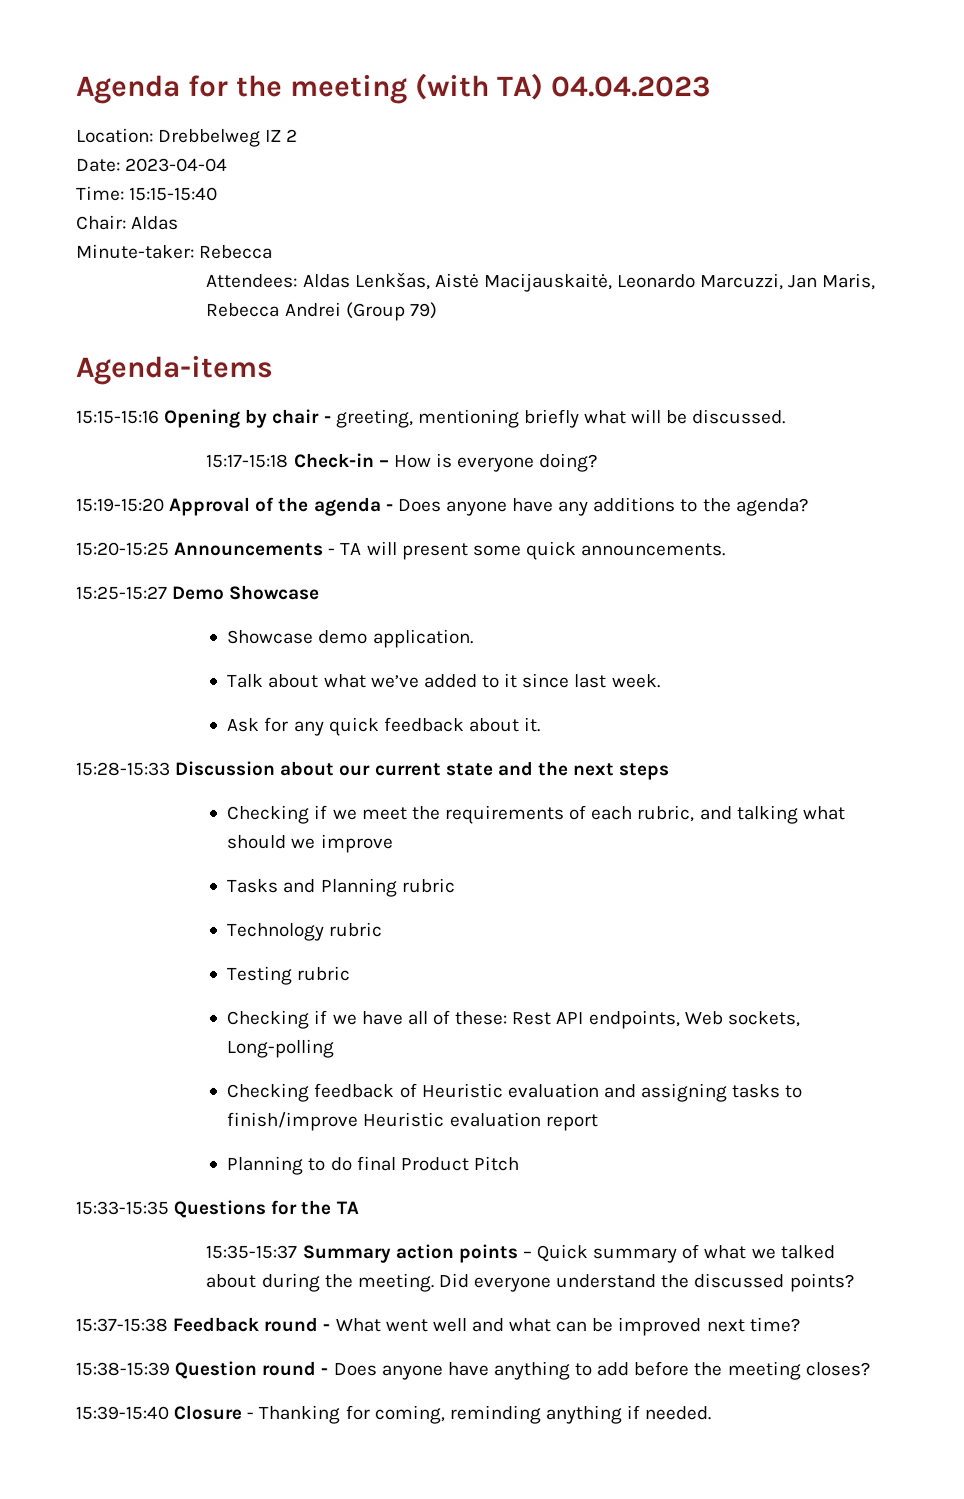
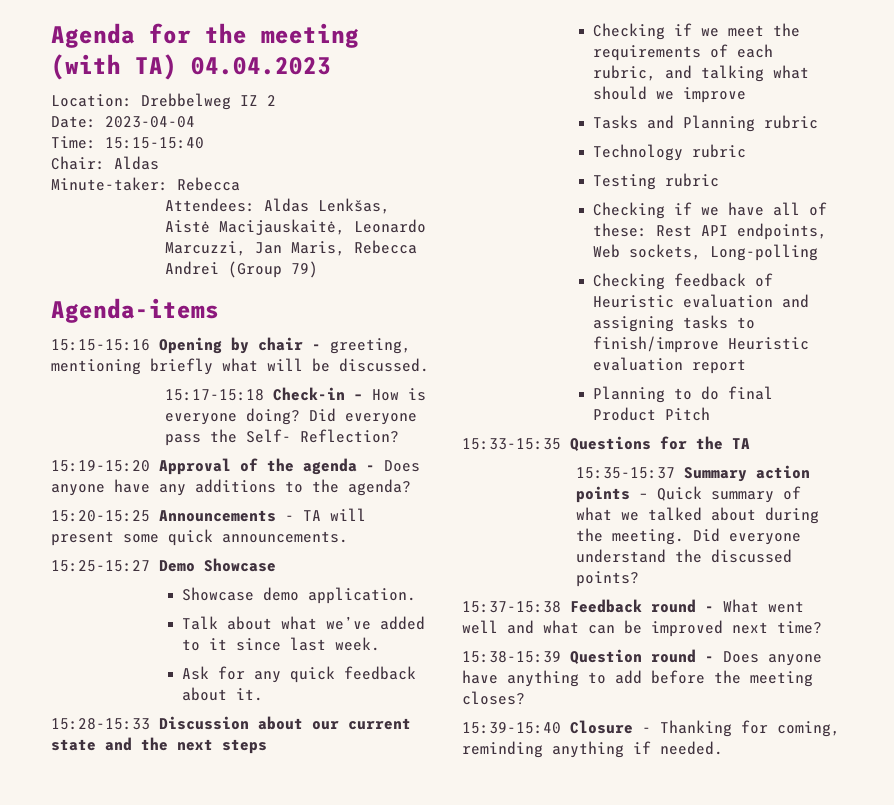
+ Did everyone pass the Self- Reflection?

